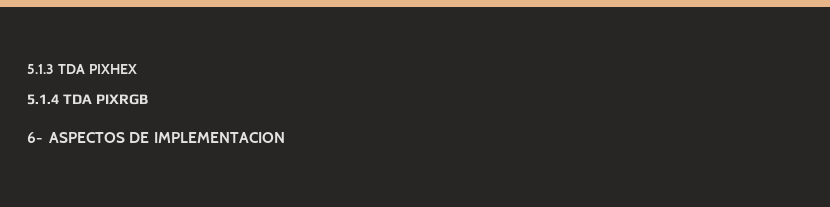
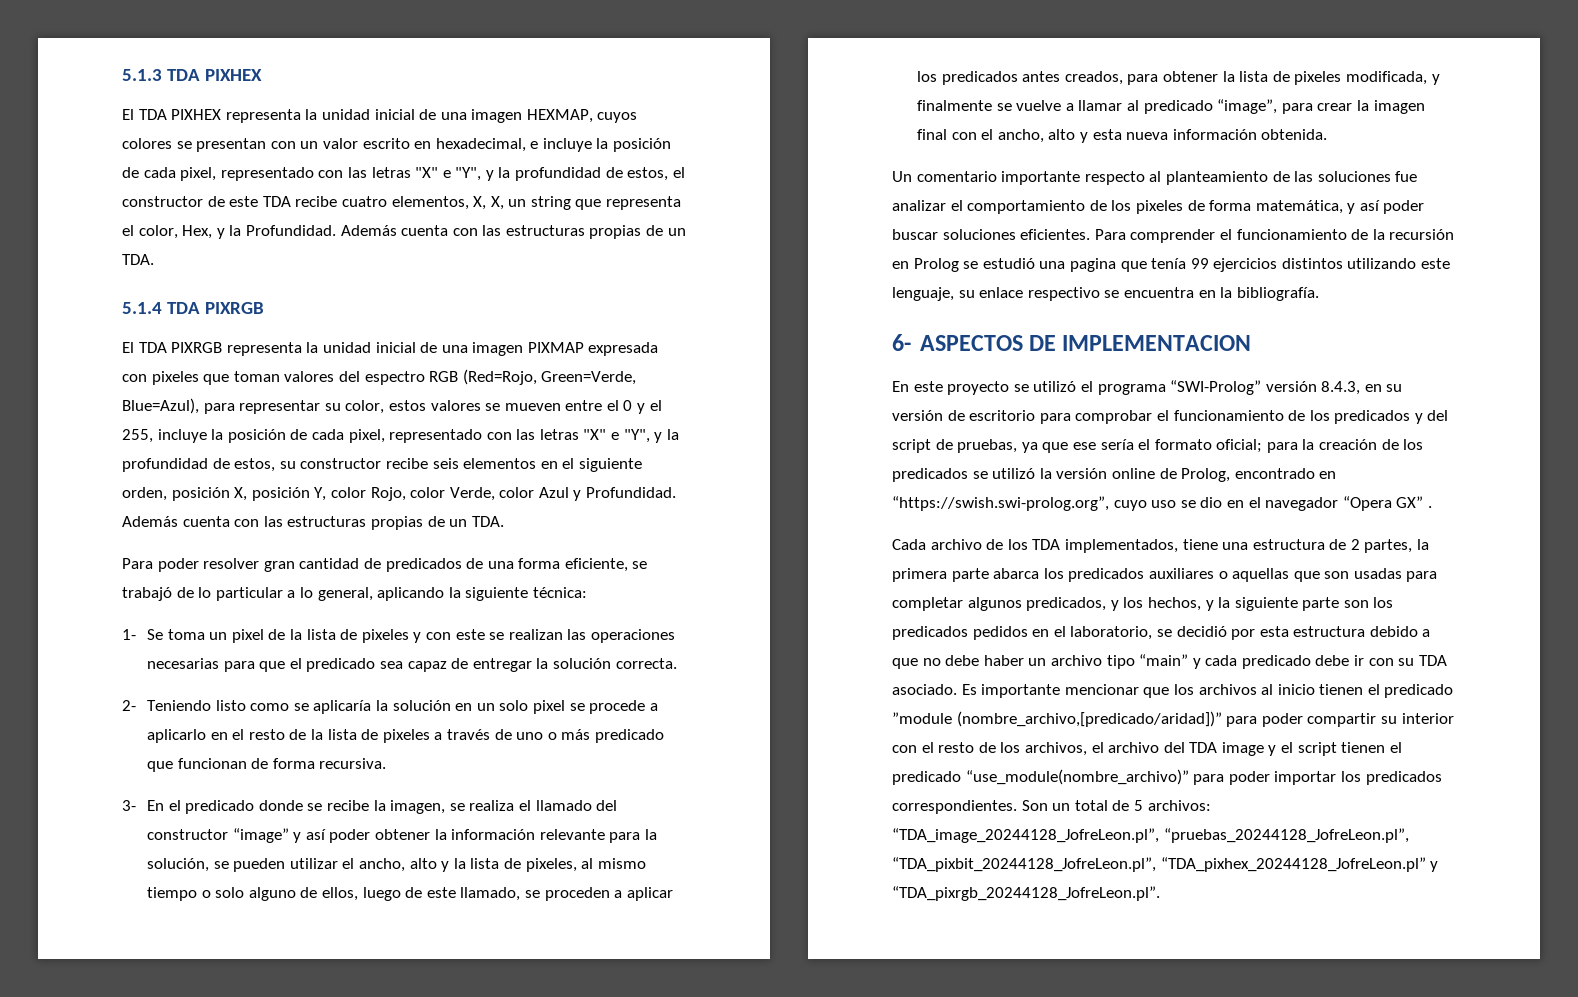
+ El TDA PIXHEX representa la unidad inicial de una imagen HEXMAP, cuyos colores se presentan con un valor escrito en hexadecimal, e incluye la posición de cada pixel, representado con las letras "X" e "Y", y la profundidad de estos, el constructor de este TDA recibe cuatro elementos, X, X, un string que representa el color, Hex, y la Profundidad. Además cuenta con las estructuras propias de un TDA.
  5.1.4 TDA PIXRGB
+ El TDA PIXRGB representa la unidad inicial de una imagen PIXMAP expresada con pixeles que toman valores del espectro RGB (Red=Rojo, Green=Verde, Blue=Azul), para representar su color, estos valores se mueven entre el 0 y el 255, incluye la posición de cada pixel, representado con las letras "X" e "Y", y la profundidad de estos, su constructor recibe seis elementos en el siguiente orden, posición X, posición Y, color Rojo, color Verde, color Azul y Profundidad. Además cuenta con las estructuras propias de un TDA.
+ Para poder resolver gran cantidad de predicados de una forma eficiente, se trabajó de lo particular a lo general, aplicando la siguiente técnica:
+ 1- Se toma un pixel de la lista de pixeles y con este se realizan las operaciones necesarias para que el predicado sea capaz de entregar la solución correcta.
+ 2- Teniendo listo como se aplicaría la solución en un solo pixel se procede a aplicarlo en el resto de la lista de pixeles a través de uno o más predicado que funcionan de forma recursiva.
+ 3- En el predicado donde se recibe la imagen, se realiza el llamado del constructor “image” y así poder obtener la información relevante para la solución, se pueden utilizar el ancho, alto y la lista de pixeles, al mismo tiempo o solo alguno de ellos, luego de este llamado, se proceden a aplicar los predicados antes creados, para obtener la lista de pixeles modificada, y finalmente se vuelve a llamar al predicado “image”, para crear la imagen final con el ancho, alto y esta nueva información obtenida.
+ Un comentario importante respecto al planteamiento de las soluciones fue analizar el comportamiento de los pixeles de forma matemática, y así poder buscar soluciones eficientes. Para comprender el funcionamiento de la recursión en Prolog se estudió una pagina que tenía 99 ejercicios distintos utilizando este lenguaje, su enlace respectivo se encuentra en la bibliografía.
  6- ASPECTOS DE IMPLEMENTACION
+ En este proyecto se utilizó el programa “SWI-Prolog” versión 8.4.3, en su versión de escritorio para comprobar el funcionamiento de los predicados y del script de pruebas, ya que ese sería el formato oficial; para la creación de los predicados se utilizó la versión online de Prolog, encontrado en “https://swish.swi-prolog.org”, cuyo uso se dio en el navegador “Opera GX” .
+ Cada archivo de los TDA implementados, tiene una estructura de 2 partes, la primera parte abarca los predicados auxiliares o aquellas que son usadas para completar algunos predicados, y los hechos, y la siguiente parte son los predicados pedidos en el laboratorio, se decidió por esta estructura debido a que no debe haber un archivo tipo “main” y cada predicado debe ir con su TDA asociado. Es importante mencionar que los archivos al inicio tienen el predicado ”module (nombre_archivo,[predicado/aridad])” para poder compartir su interior con el resto de los archivos, el archivo del TDA image y el script tienen el predicado “use_module(nombre_archivo)” para poder importar los predicados correspondientes. Son un total de 5 archivos: “TDA_image_20244128_JofreLeon.pl”, “pruebas_20244128_JofreLeon.pl”, “TDA_pixbit_20244128_JofreLeon.pl”, “TDA_pixhex_20244128_JofreLeon.pl” y “TDA_pixrgb_20244128_JofreLeon.pl”.

